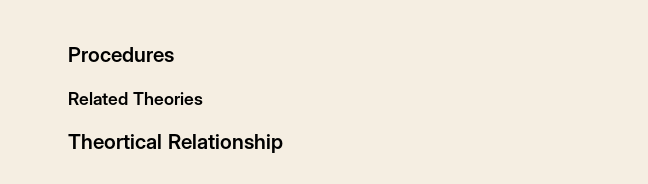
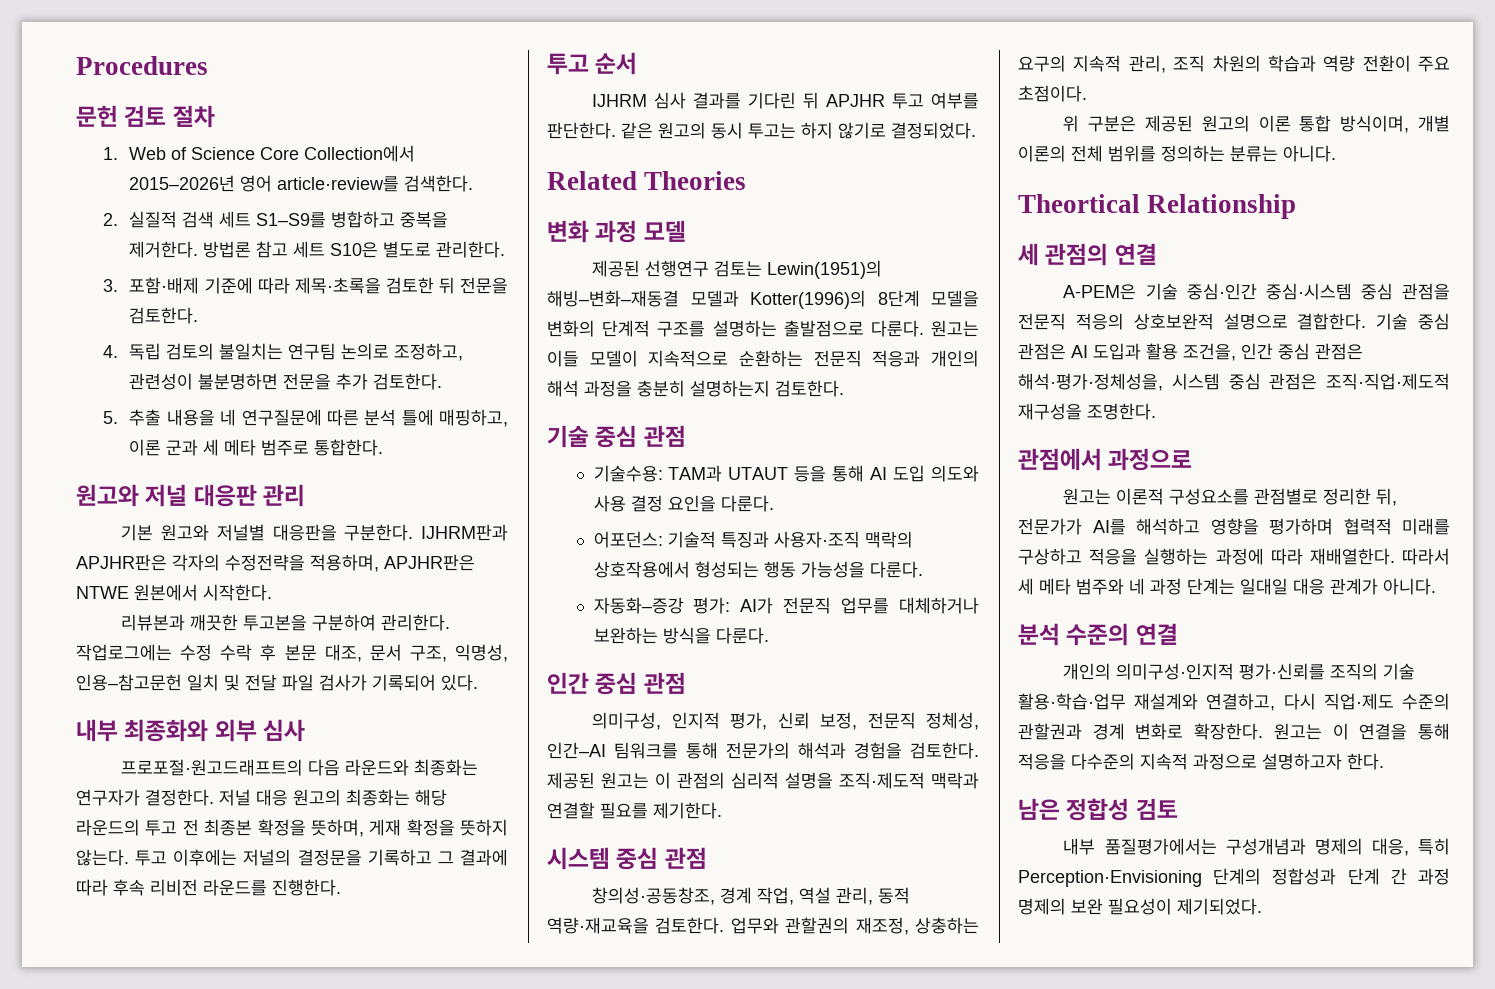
+ 문헌 검토 절차
+ 1. Web of Science Core Collection에서 2015–2026년 영어 article·review를 검색한다.
+ 2. 실질적 검색 세트 S1–S9를 병합하고 중복을 제거한다. 방법론 참고 세트 S10은 별도로 관리한다.
+ 3. 포함·배제 기준에 따라 제목·초록을 검토한 뒤 전문을 검토한다.
+ 4. 독립 검토의 불일치는 연구팀 논의로 조정하고, 관련성이 불분명하면 전문을 추가 검토한다.
+ 5. 추출 내용을 네 연구질문에 따른 분석 틀에 매핑하고, 이론 군과 세 메타 범주로 통합한다.
+ 원고와 저널 대응판 관리
+ 기본 원고와 저널별 대응판을 구분한다. IJHRM판과 APJHR판은 각자의 수정전략을 적용하며, APJHR판은 NTWE 원본에서 시작한다.
+ 리뷰본과 깨끗한 투고본을 구분하여 관리한다. 작업로그에는 수정 수락 후 본문 대조, 문서 구조, 익명성, 인용–참고문헌 일치 및 전달 파일 검사가 기록되어 있다.
+ 내부 최종화와 외부 심사
+ 프로포절·원고드래프트의 다음 라운드와 최종화는 연구자가 결정한다. 저널 대응 원고의 최종화는 해당 라운드의 투고 전 최종본 확정을 뜻하며, 게재 확정을 뜻하지 않는다. 투고 이후에는 저널의 결정문을 기록하고 그 결과에 따라 후속 리비전 라운드를 진행한다.
+ 투고 순서
+ IJHRM 심사 결과를 기다린 뒤 APJHR 투고 여부를 판단한다. 같은 원고의 동시 투고는 하지 않기로 결정되었다.
  Related Theories
+ 변화 과정 모델
+ 제공된 선행연구 검토는 Lewin(1951)의 해빙–변화–재동결 모델과 Kotter(1996)의 8단계 모델을 변화의 단계적 구조를 설명하는 출발점으로 다룬다. 원고는 이들 모델이 지속적으로 순환하는 전문직 적응과 개인의 해석 과정을 충분히 설명하는지 검토한다.
+ 기술 중심 관점
+ 기술수용: TAM과 UTAUT 등을 통해 AI 도입 의도와 사용 결정 요인을 다룬다.
+ 어포던스: 기술적 특징과 사용자·조직 맥락의 상호작용에서 형성되는 행동 가능성을 다룬다.
+ 자동화–증강 평가: AI가 전문직 업무를 대체하거나 보완하는 방식을 다룬다.
+ 인간 중심 관점
+ 의미구성, 인지적 평가, 신뢰 보정, 전문직 정체성, 인간–AI 팀워크를 통해 전문가의 해석과 경험을 검토한다. 제공된 원고는 이 관점의 심리적 설명을 조직·제도적 맥락과 연결할 필요를 제기한다.
+ 시스템 중심 관점
+ 창의성·공동창조, 경계 작업, 역설 관리, 동적 역량·재교육을 검토한다. 업무와 관할권의 재조정, 상충하는 요구의 지속적 관리, 조직 차원의 학습과 역량 전환이 주요 초점이다.
+ 위 구분은 제공된 원고의 이론 통합 방식이며, 개별 이론의 전체 범위를 정의하는 분류는 아니다.
  Theortical Relationship
+ 세 관점의 연결
+ A-PEM은 기술 중심·인간 중심·시스템 중심 관점을 전문직 적응의 상호보완적 설명으로 결합한다. 기술 중심 관점은 AI 도입과 활용 조건을, 인간 중심 관점은 해석·평가·정체성을, 시스템 중심 관점은 조직·직업·제도적 재구성을 조명한다.
+ 관점에서 과정으로
+ 원고는 이론적 구성요소를 관점별로 정리한 뒤, 전문가가 AI를 해석하고 영향을 평가하며 협력적 미래를 구상하고 적응을 실행하는 과정에 따라 재배열한다. 따라서 세 메타 범주와 네 과정 단계는 일대일 대응 관계가 아니다.
+ 분석 수준의 연결
+ 개인의 의미구성·인지적 평가·신뢰를 조직의 기술 활용·학습·업무 재설계와 연결하고, 다시 직업·제도 수준의 관할권과 경계 변화로 확장한다. 원고는 이 연결을 통해 적응을 다수준의 지속적 과정으로 설명하고자 한다.
+ 남은 정합성 검토
+ 내부 품질평가에서는 구성개념과 명제의 대응, 특히 Perception·Envisioning 단계의 정합성과 단계 간 과정 명제의 보완 필요성이 제기되었다.

